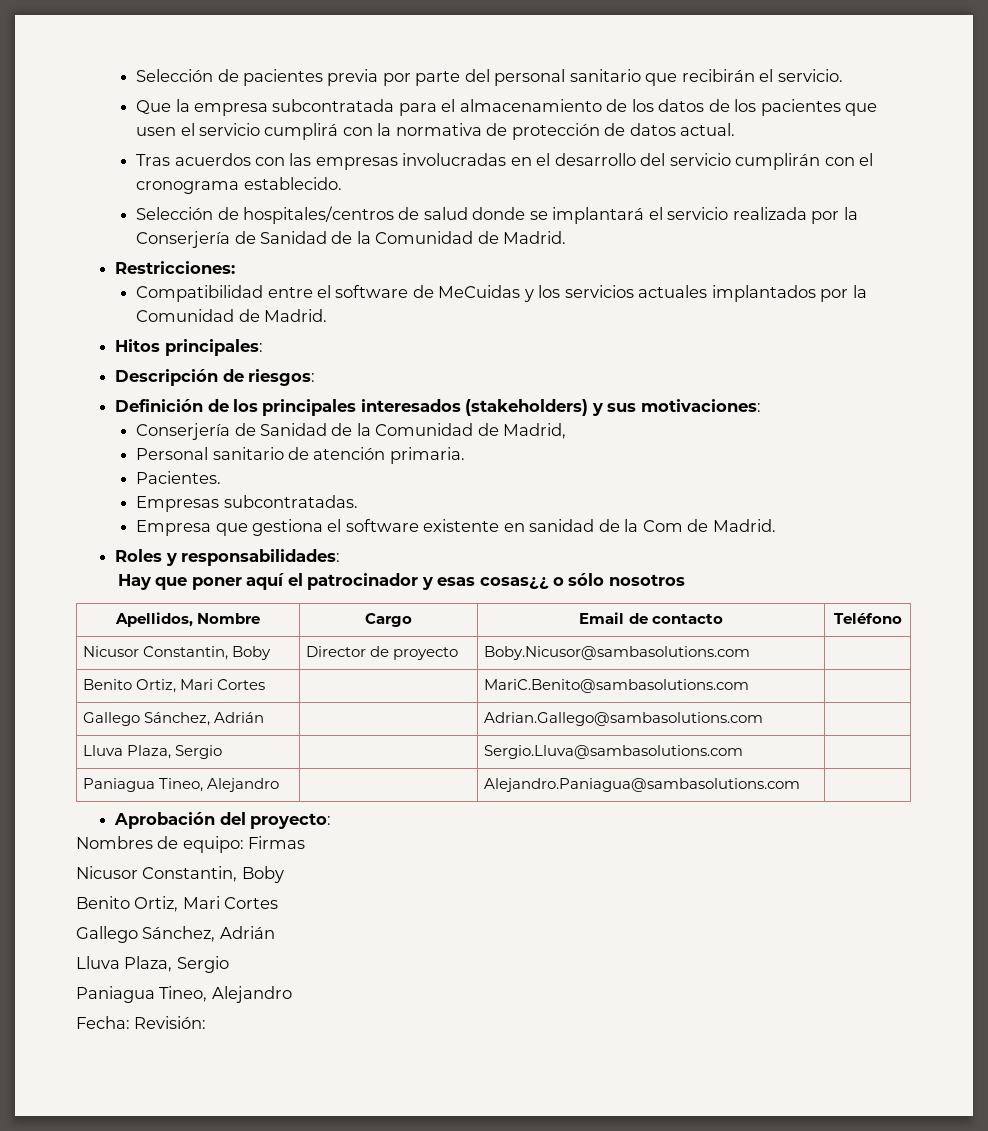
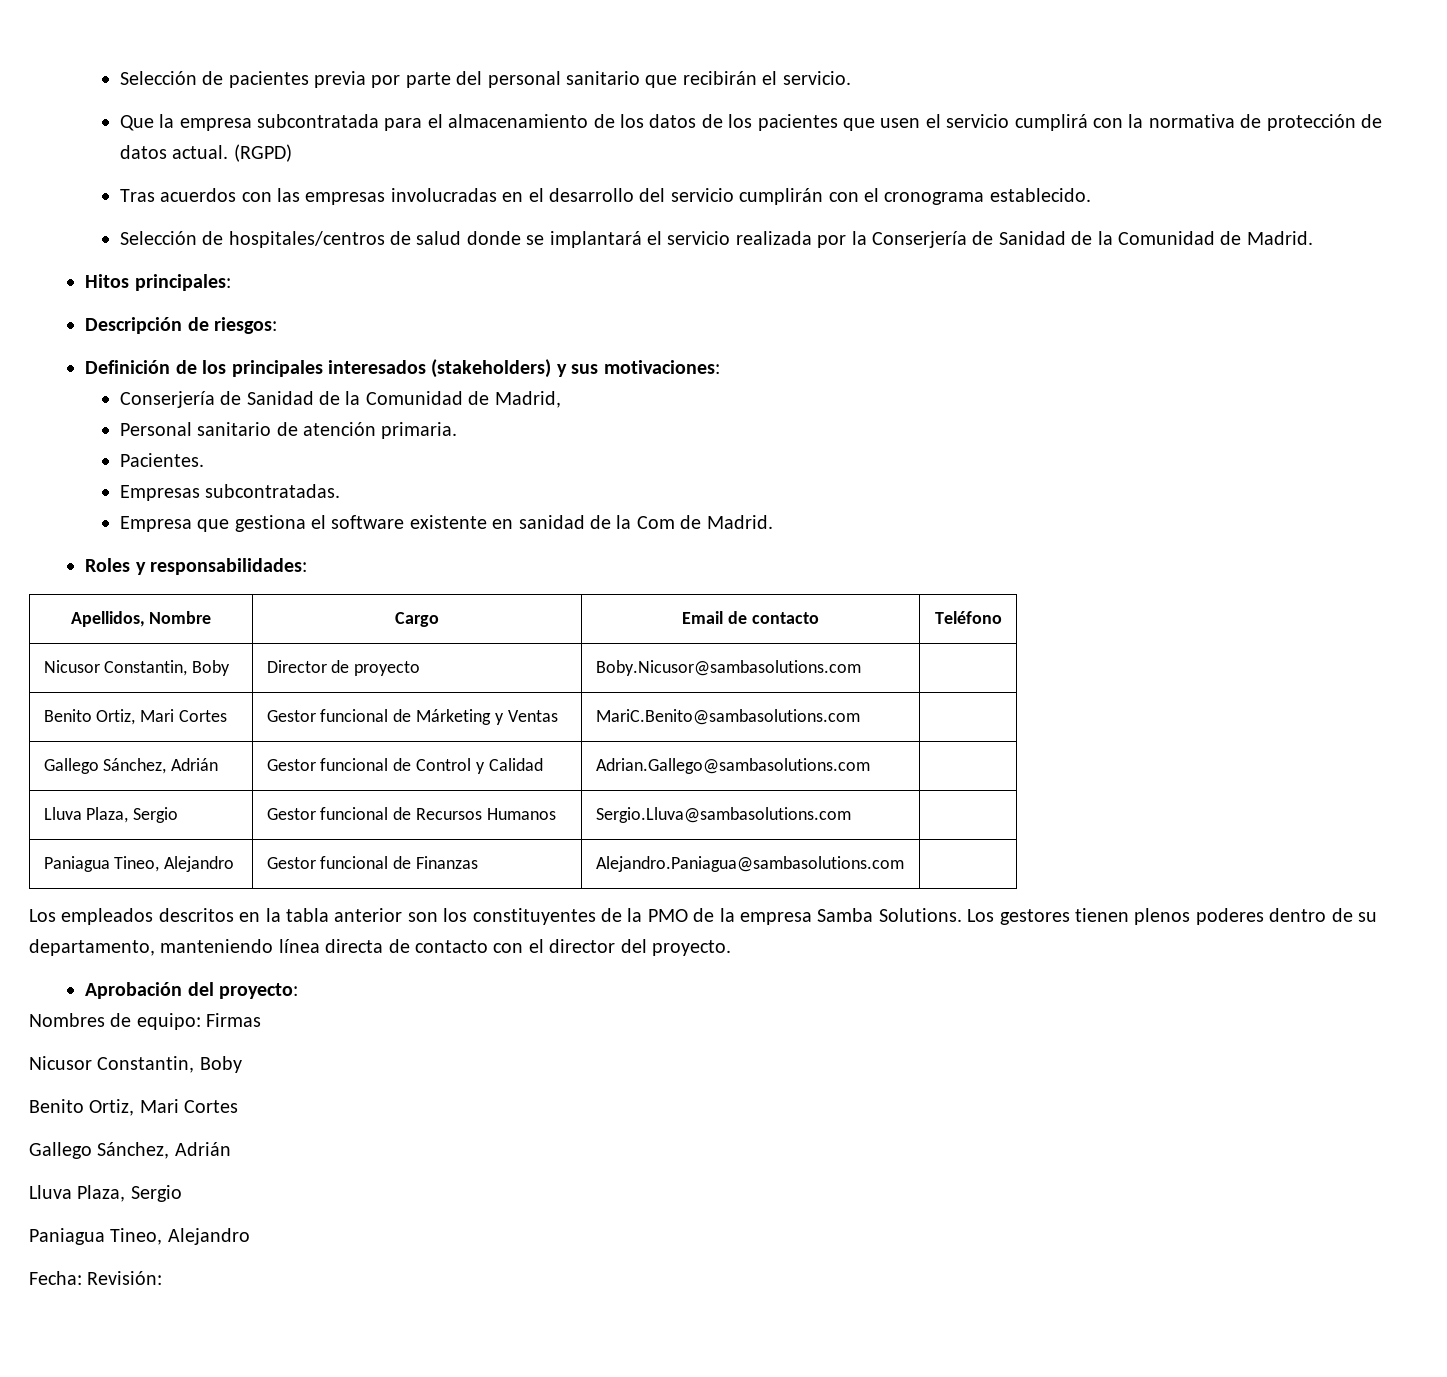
+ (RGPD)
- Restricciones:
- Compatibilidad entre el software de MeCuidas y los servicios actuales implantados por la Comunidad de Madrid.
- Hay que poner aquí el patrocinador y esas cosas¿¿ o sólo nosotros
- Benito Ortiz, Mari Cortes | | MariC.Benito@sambasolutions.com |
- Gallego Sánchez, Adrián | | Adrian.Gallego@sambasolutions.com |
+ Benito Ortiz, Mari Cortes | Gestor funcional de Márketing y Ventas | MariC.Benito@sambasolutions.com |
+ Gallego Sánchez, Adrián | Gestor funcional de Control y Calidad | Adrian.Gallego@sambasolutions.com |
- Lluva Plaza, Sergio | | Sergio.Lluva@sambasolutions.com |
+ Lluva Plaza, Sergio | Gestor funcional de Recursos Humanos | Sergio.Lluva@sambasolutions.com |
- Paniagua Tineo, Alejandro | | Alejandro.Paniagua@sambasolutions.com |
+ Paniagua Tineo, Alejandro | Gestor funcional de Finanzas | Alejandro.Paniagua@sambasolutions.com |
+ Los empleados descritos en la tabla anterior son los constituyentes de la PMO de la empresa Samba Solutions. Los gestores tienen plenos poderes dentro de su departamento, manteniendo línea directa de contacto con el director del proyecto.

